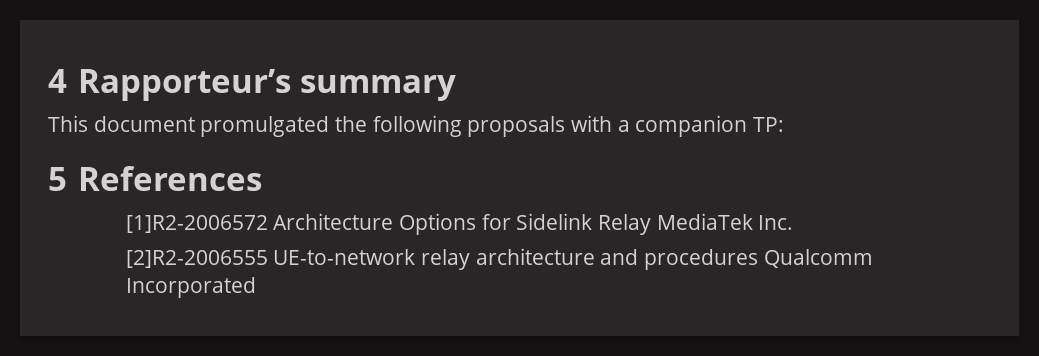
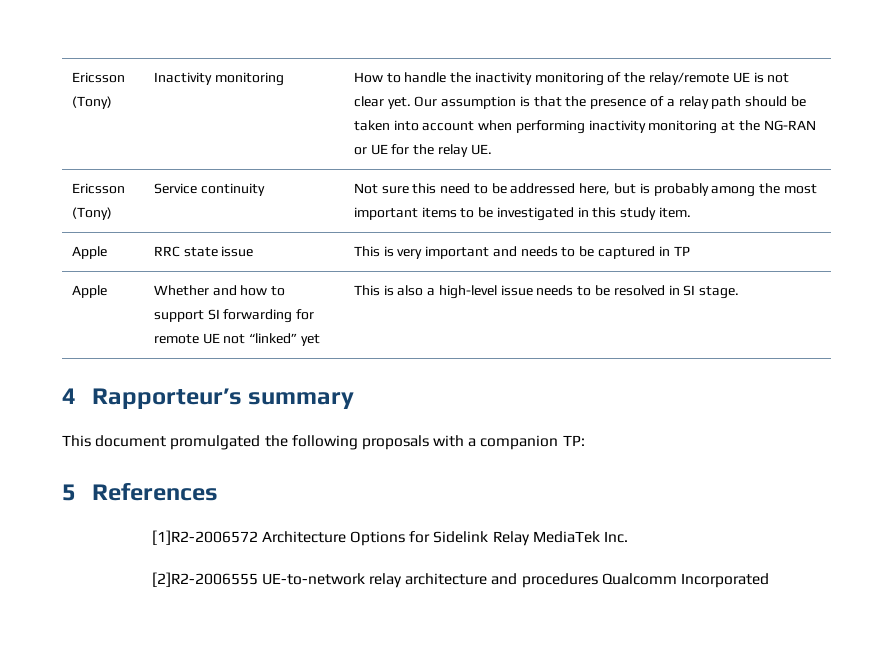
+ Ericsson (Tony) | Inactivity monitoring | How to handle the inactivity monitoring of the relay/remote UE is not clear yet. Our assumption is that the presence of a relay path should be taken into account when performing inactivity monitoring at the NG-RAN or UE for the relay UE.
+ Ericsson (Tony) | Service continuity | Not sure this need to be addressed here, but is probably among the most important items to be investigated in this study item.
+ Apple | RRC state issue | This is very important and needs to be captured in TP
+ Apple | Whether and how to support SI forwarding for remote UE not “linked” yet | This is also a high-level issue needs to be resolved in SI stage.

